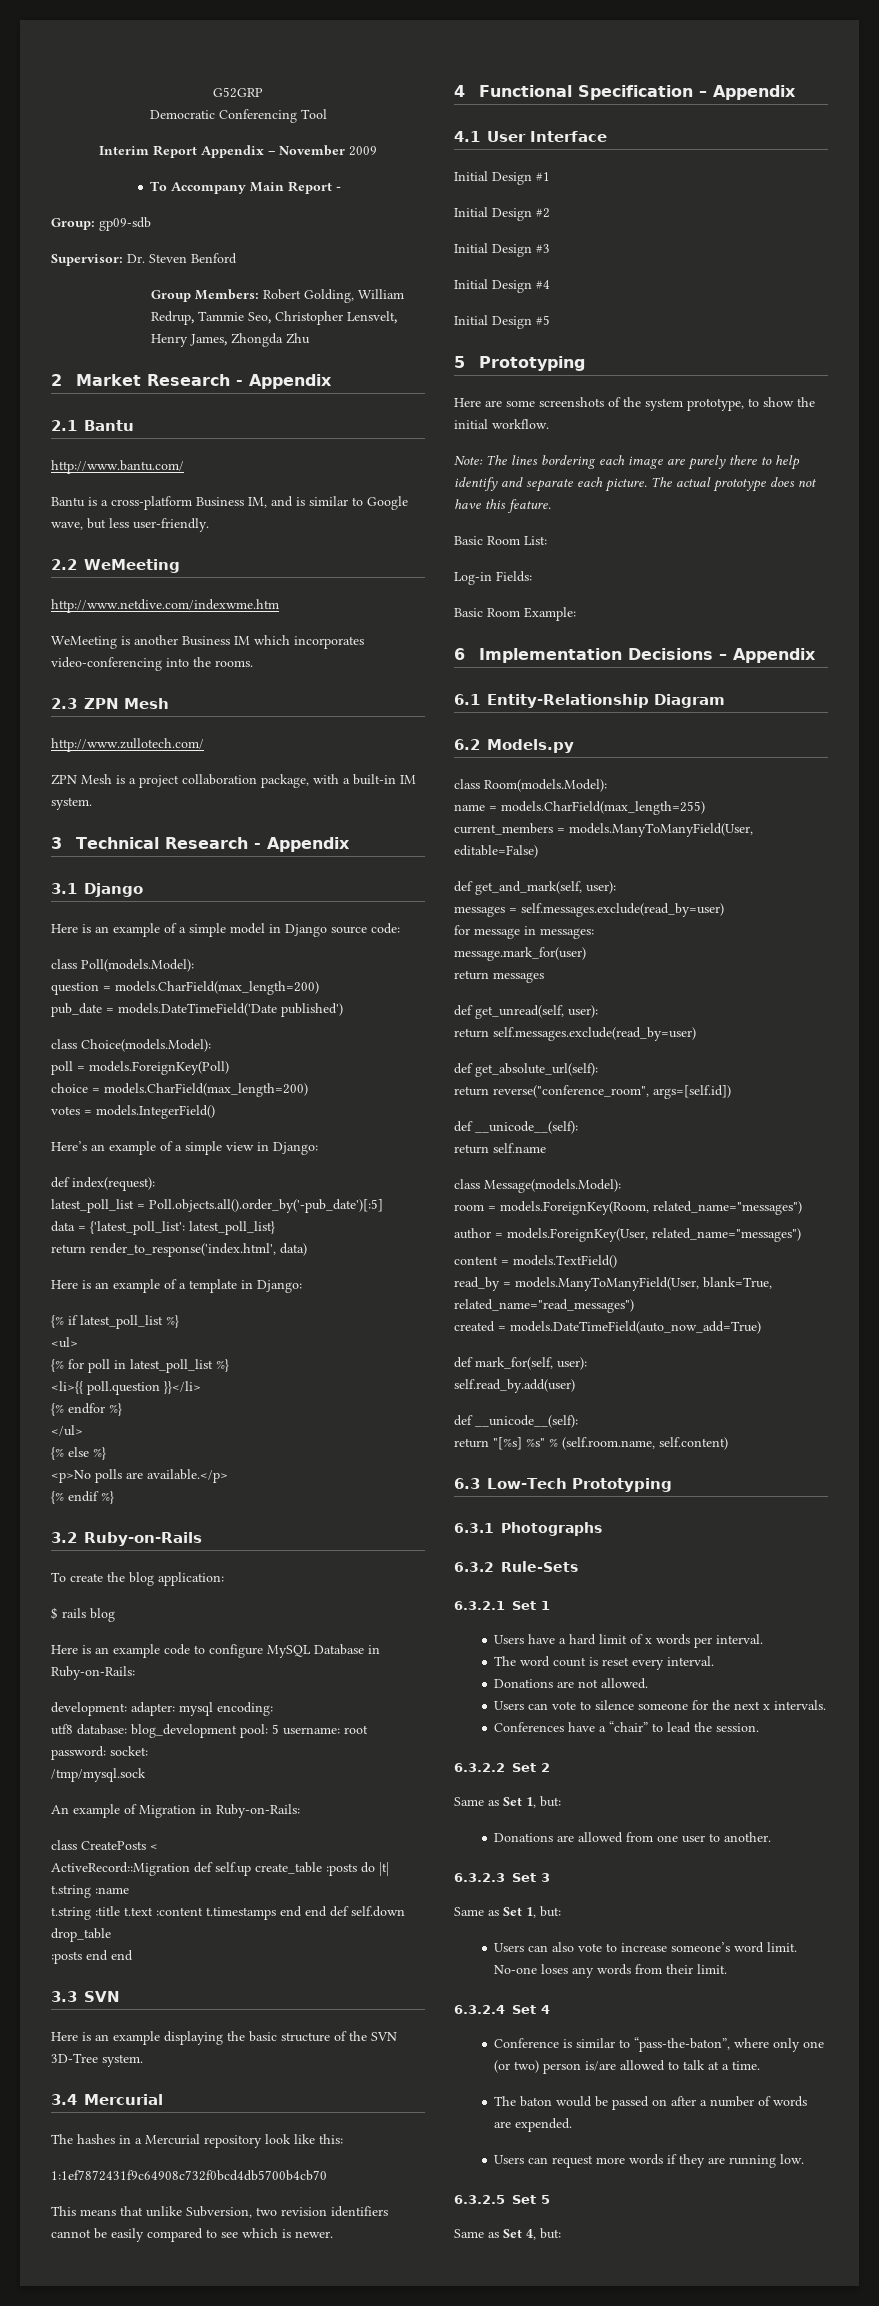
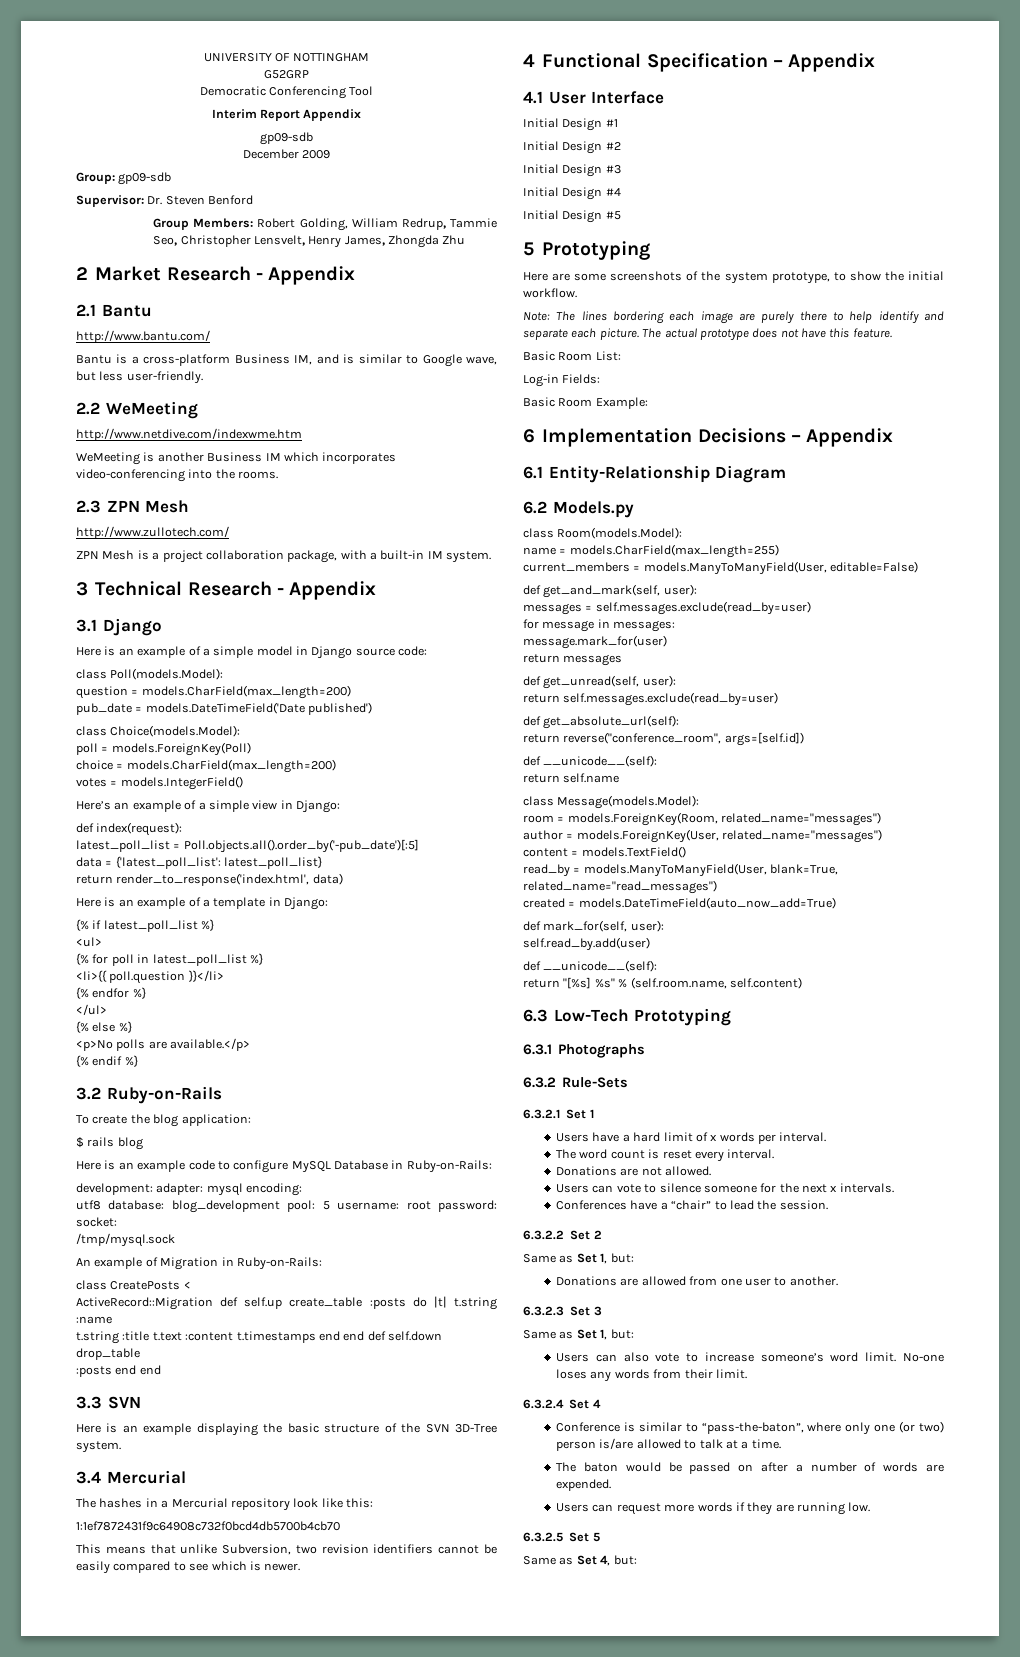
+ UNIVERSITY OF NOTTINGHAM
- Interim Report Appendix – November 2009
+ Interim Report Appendix
+ gp09-sdb
+ December 2009
- To Accompany Main Report -

